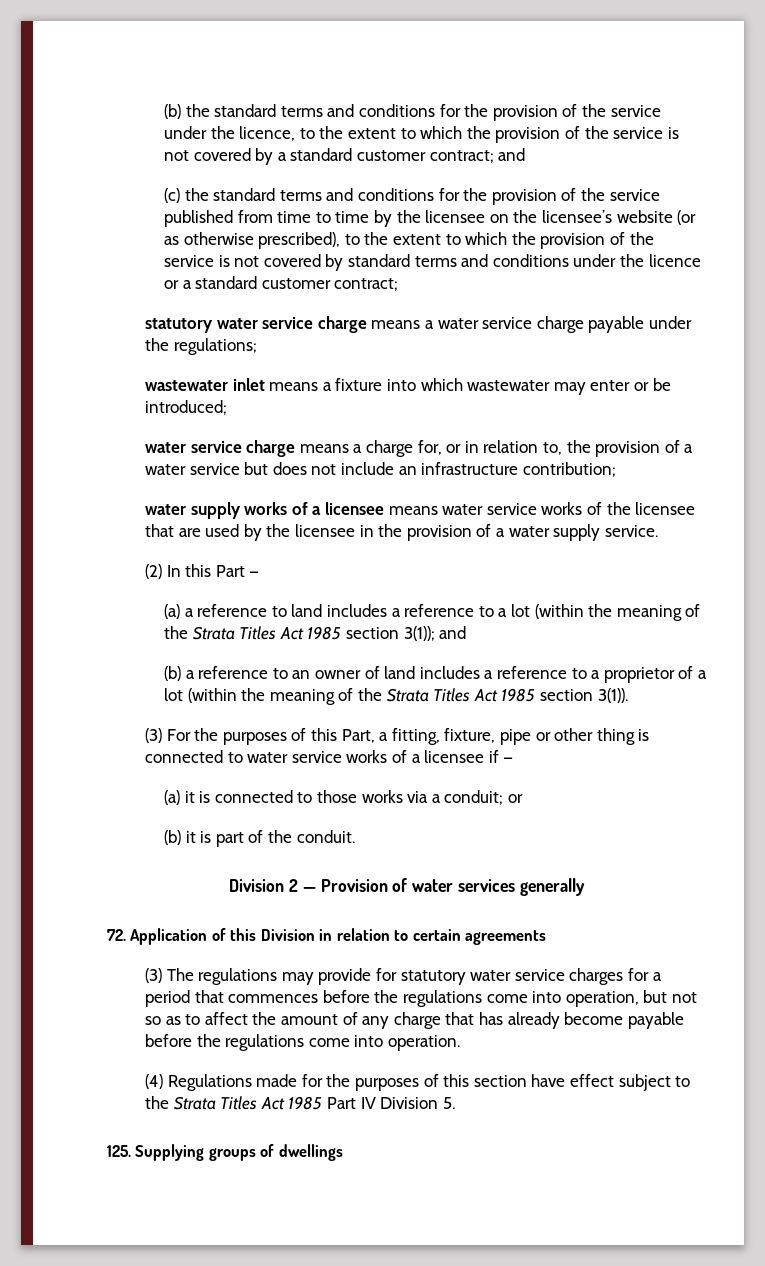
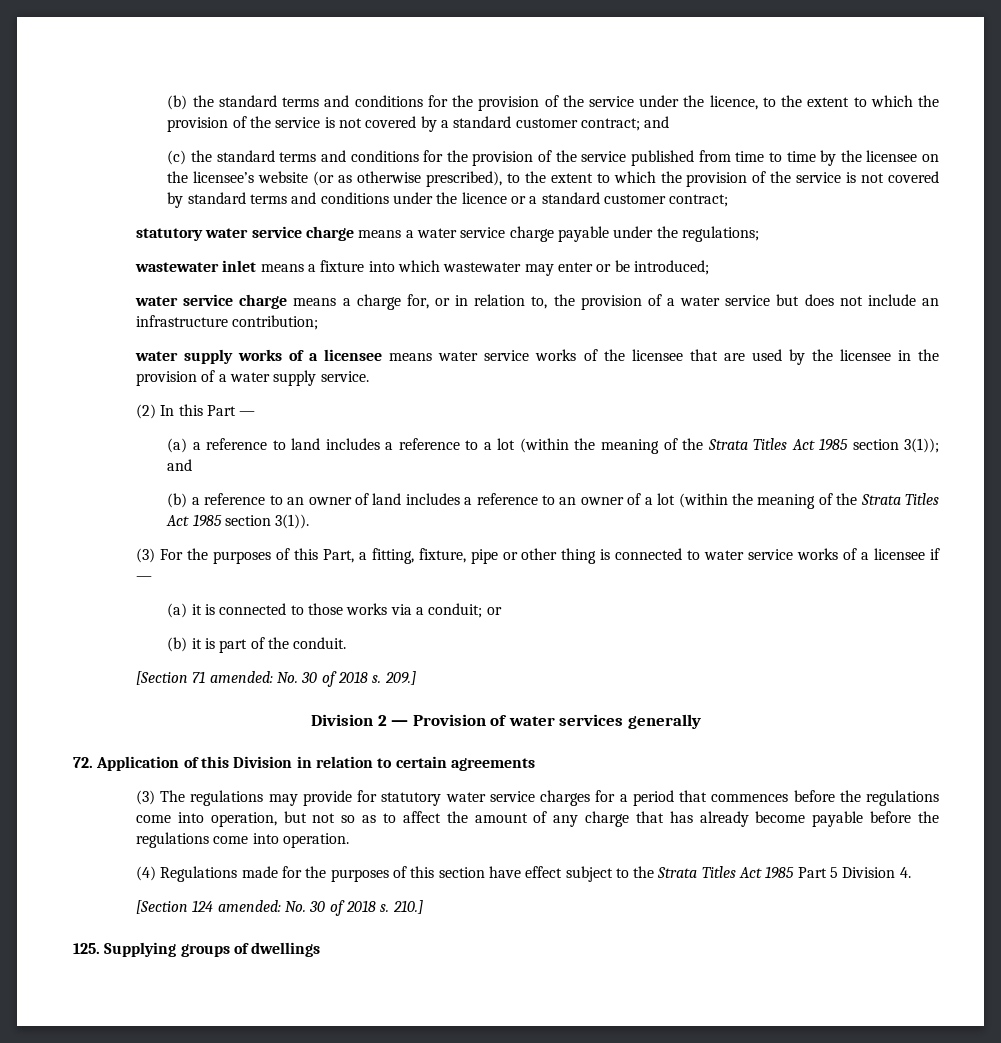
- (b) a reference to an owner of land includes a reference to a proprietor of a lot (within the meaning of the Strata Titles Act 1985 section 3(1)).
+ (b) a reference to an owner of land includes a reference to an owner of a lot (within the meaning of the Strata Titles Act 1985 section 3(1)).
+ [Section 71 amended: No. 30 of 2018 s. 209.]
- (4) Regulations made for the purposes of this section have effect subject to the Strata Titles Act 1985 Part IV Division 5.
+ (4) Regulations made for the purposes of this section have effect subject to the Strata Titles Act 1985 Part 5 Division 4.
+ [Section 124 amended: No. 30 of 2018 s. 210.]

